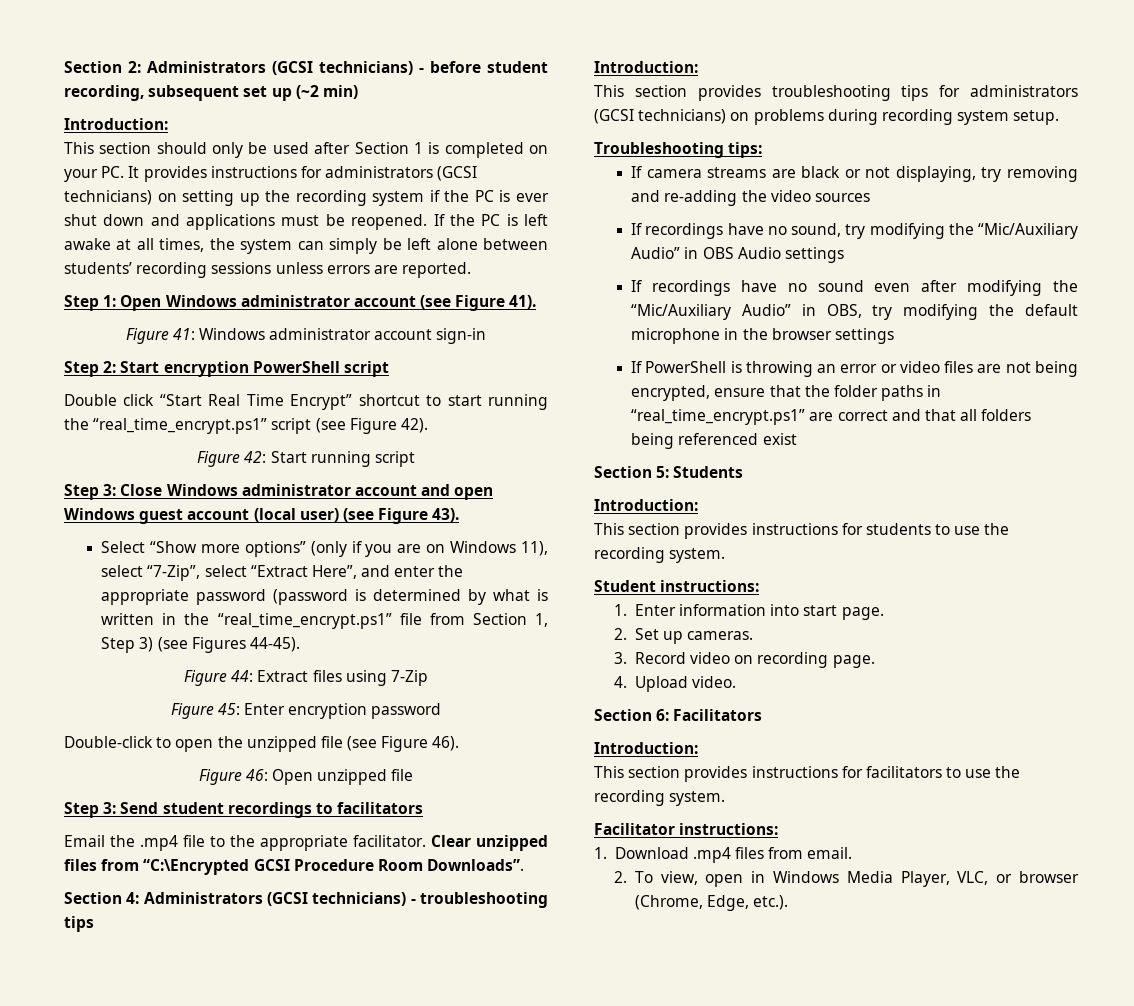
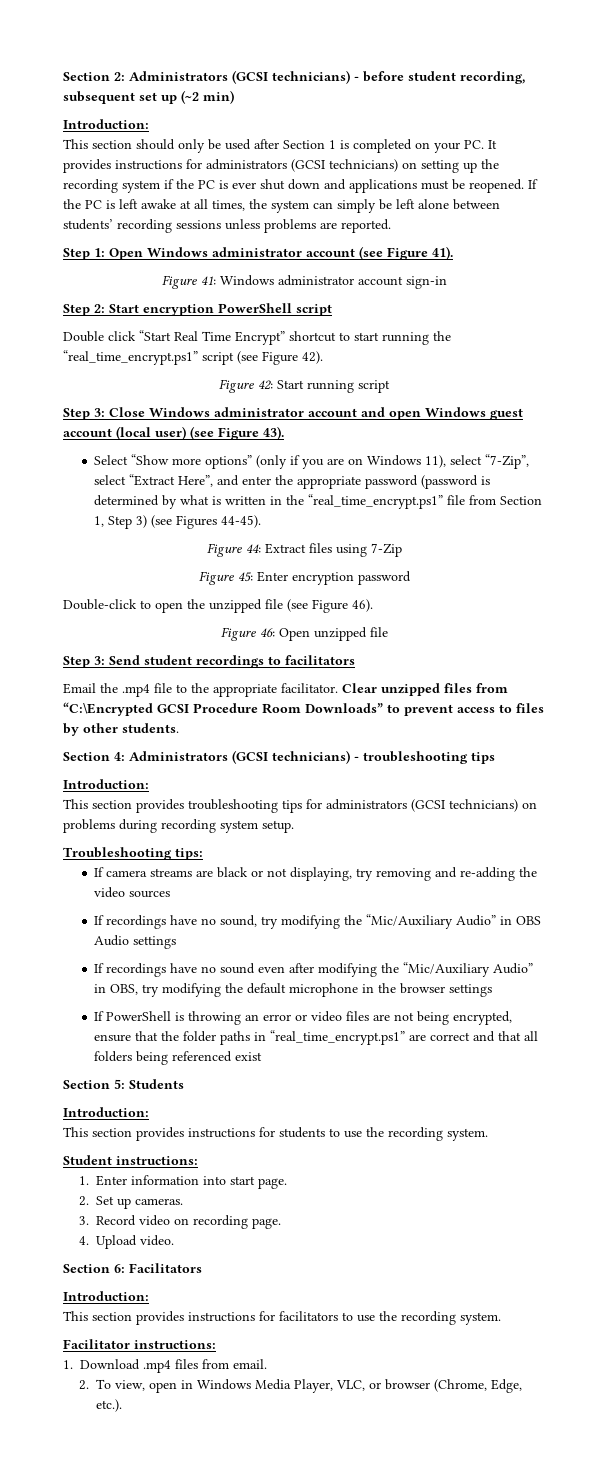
- If the PC is left awake at all times, the system can simply be left alone between students’ recording sessions unless errors are reported.
+ If the PC is left awake at all times, the system can simply be left alone between students’ recording sessions unless problems are reported.
- Clear unzipped files from “C:\Encrypted GCSI Procedure Room Downloads”.
+ Clear unzipped files from “C:\Encrypted GCSI Procedure Room Downloads” to prevent access to files by other students.

